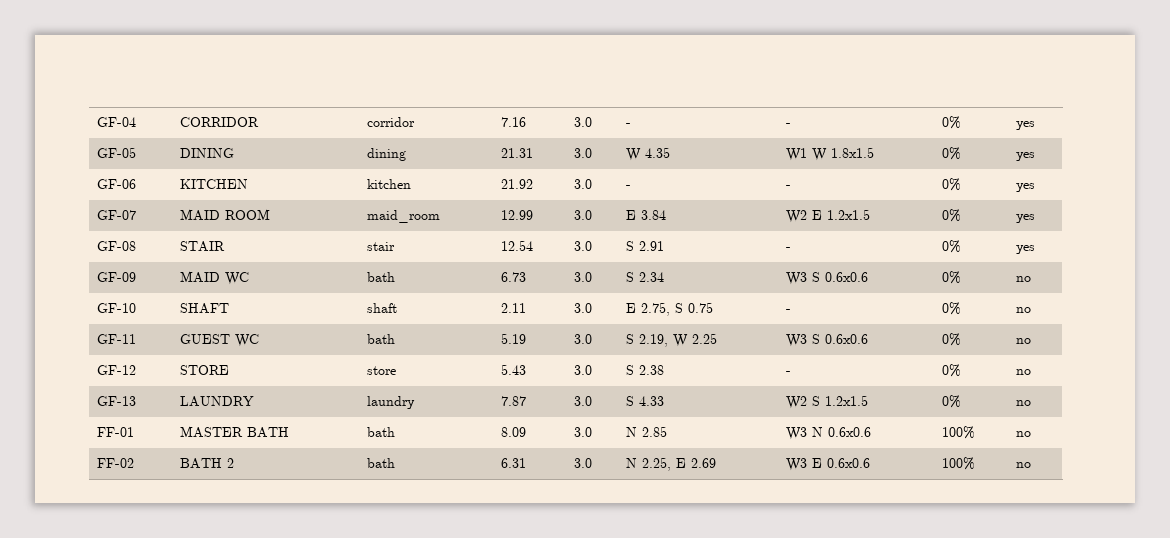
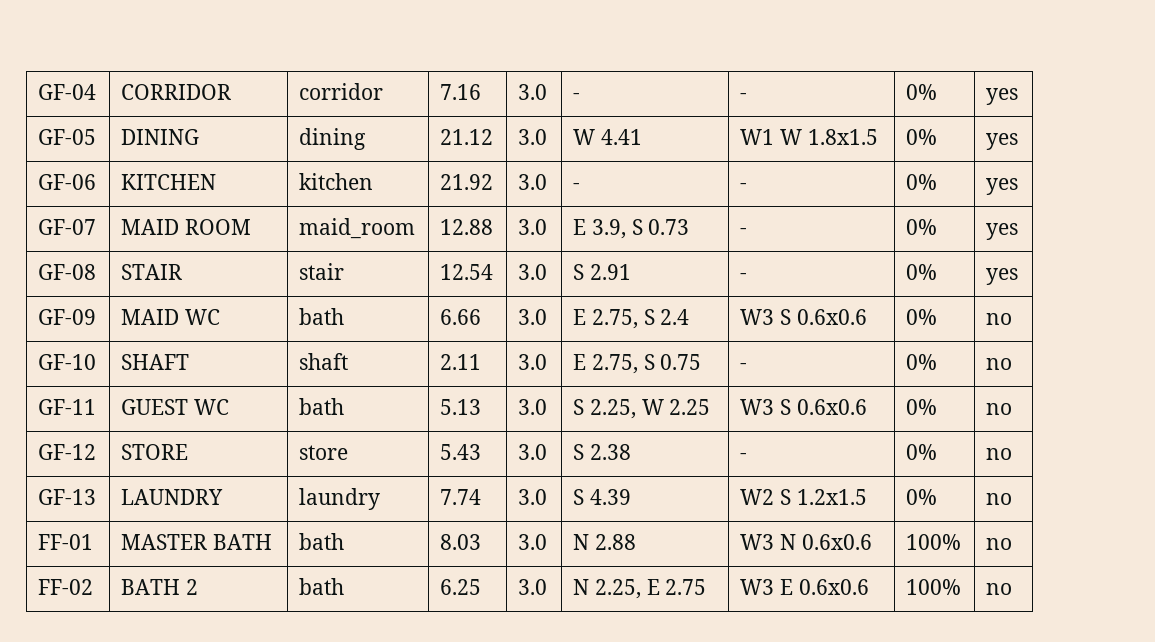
- GF-05 | DINING | dining | 21.31 | 3.0 | W 4.35 | W1 W 1.8x1.5 | 0% | yes
+ GF-05 | DINING | dining | 21.12 | 3.0 | W 4.41 | W1 W 1.8x1.5 | 0% | yes
- GF-07 | MAID ROOM | maid_room | 12.99 | 3.0 | E 3.84 | W2 E 1.2x1.5 | 0% | yes
+ GF-07 | MAID ROOM | maid_room | 12.88 | 3.0 | E 3.9, S 0.73 | - | 0% | yes
- GF-09 | MAID WC | bath | 6.73 | 3.0 | S 2.34 | W3 S 0.6x0.6 | 0% | no
+ GF-09 | MAID WC | bath | 6.66 | 3.0 | E 2.75, S 2.4 | W3 S 0.6x0.6 | 0% | no
- GF-11 | GUEST WC | bath | 5.19 | 3.0 | S 2.19, W 2.25 | W3 S 0.6x0.6 | 0% | no
+ GF-11 | GUEST WC | bath | 5.13 | 3.0 | S 2.25, W 2.25 | W3 S 0.6x0.6 | 0% | no
- GF-13 | LAUNDRY | laundry | 7.87 | 3.0 | S 4.33 | W2 S 1.2x1.5 | 0% | no
+ GF-13 | LAUNDRY | laundry | 7.74 | 3.0 | S 4.39 | W2 S 1.2x1.5 | 0% | no
- FF-01 | MASTER BATH | bath | 8.09 | 3.0 | N 2.85 | W3 N 0.6x0.6 | 100% | no
+ FF-01 | MASTER BATH | bath | 8.03 | 3.0 | N 2.88 | W3 N 0.6x0.6 | 100% | no
- FF-02 | BATH 2 | bath | 6.31 | 3.0 | N 2.25, E 2.69 | W3 E 0.6x0.6 | 100% | no
+ FF-02 | BATH 2 | bath | 6.25 | 3.0 | N 2.25, E 2.75 | W3 E 0.6x0.6 | 100% | no

